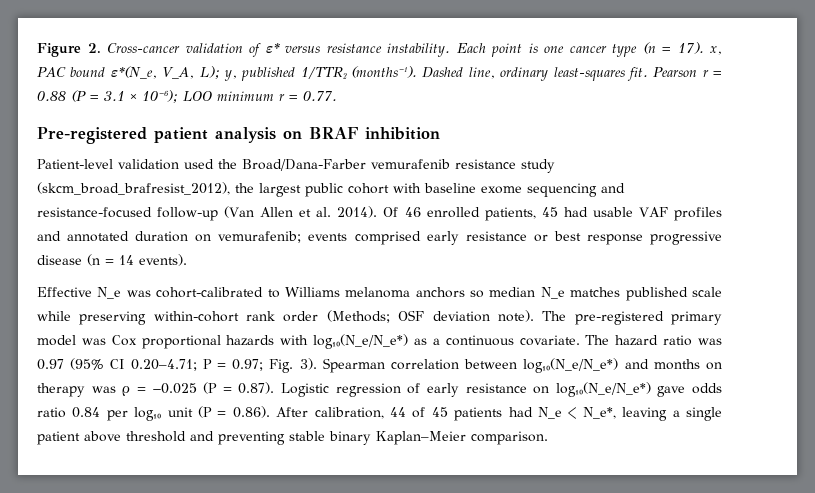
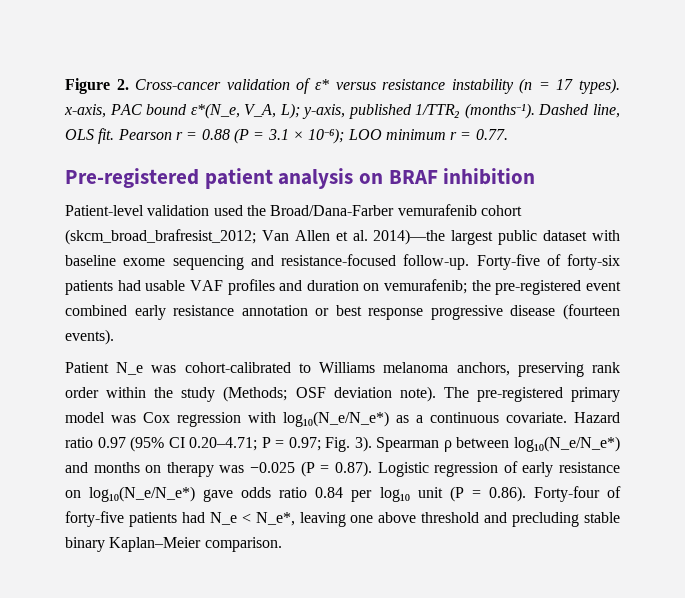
- Figure 2. Cross-cancer validation of ε* versus resistance instability. Each point is one cancer type (n = 17). x, PAC bound ε*(N_e, V_A, L); y, published 1/TTR₂ (months⁻¹).
+ Figure 2. Cross-cancer validation of ε* versus resistance instability (n = 17 types). x-axis, PAC bound ε*(N_e, V_A, L); y-axis, published 1/TTR₂ (months⁻¹).
- Dashed line, ordinary least-squares fit.
+ Dashed line, OLS fit.
- Patient-level validation used the Broad/Dana-Farber vemurafenib resistance study (skcm_broad_brafresist_2012), the largest public cohort with baseline exome sequencing and resistance-focused follow-up (Van Allen et al. 2014). Of 46 enrolled patients, 45 had usable VAF profiles and annotated duration on vemurafenib; events comprised early resistance or best response progressive disease (n = 14 events).
+ Patient-level validation used the Broad/Dana-Farber vemurafenib cohort (skcm_broad_brafresist_2012; Van Allen et al. 2014)—the largest public dataset with baseline exome sequencing and resistance-focused follow-up. Forty-five of forty-six patients had usable VAF profiles and duration on vemurafenib; the pre-registered event combined early resistance annotation or best response progressive disease (fourteen events).
- Effective N_e was cohort-calibrated to Williams melanoma anchors so median N_e matches published scale while preserving within-cohort rank order (Methods; OSF deviation note).
+ Patient N_e was cohort-calibrated to Williams melanoma anchors, preserving rank order within the study (Methods; OSF deviation note).
- The pre-registered primary model was Cox proportional hazards with log₁₀(N_e/N_e*) as a continuous covariate.
+ The pre-registered primary model was Cox regression with log₁₀(N_e/N_e*) as a continuous covariate.
- The hazard ratio was 0.97 (95% CI 0.20–4.71; P = 0.97; Fig. 3).
+ Hazard ratio 0.97 (95% CI 0.20–4.71; P = 0.97; Fig. 3).
- Spearman correlation between log₁₀(N_e/N_e*) and months on therapy was ρ = −0.025 (P = 0.87). Logistic regression of early resistance on log₁₀(N_e/N_e*) gave odds ratio 0.84 per log₁₀ unit (P = 0.86). After calibration, 44 of 45 patients had N_e < N_e*, leaving a single patient above threshold and preventing stable binary Kaplan–Meier comparison.
+ Spearman ρ between log₁₀(N_e/N_e*) and months on therapy was −0.025 (P = 0.87). Logistic regression of early resistance on log₁₀(N_e/N_e*) gave odds ratio 0.84 per log₁₀ unit (P = 0.86). Forty-four of forty-five patients had N_e < N_e*, leaving one above threshold and precluding stable binary Kaplan–Meier comparison.

